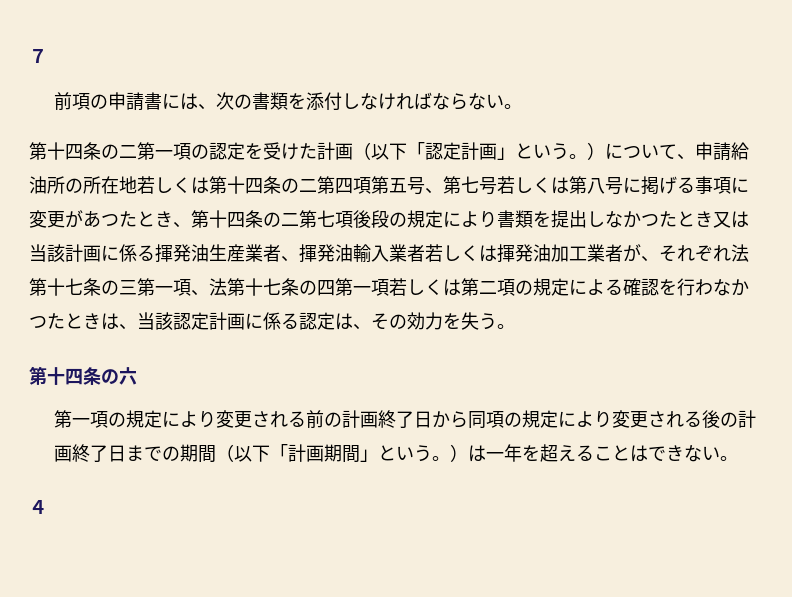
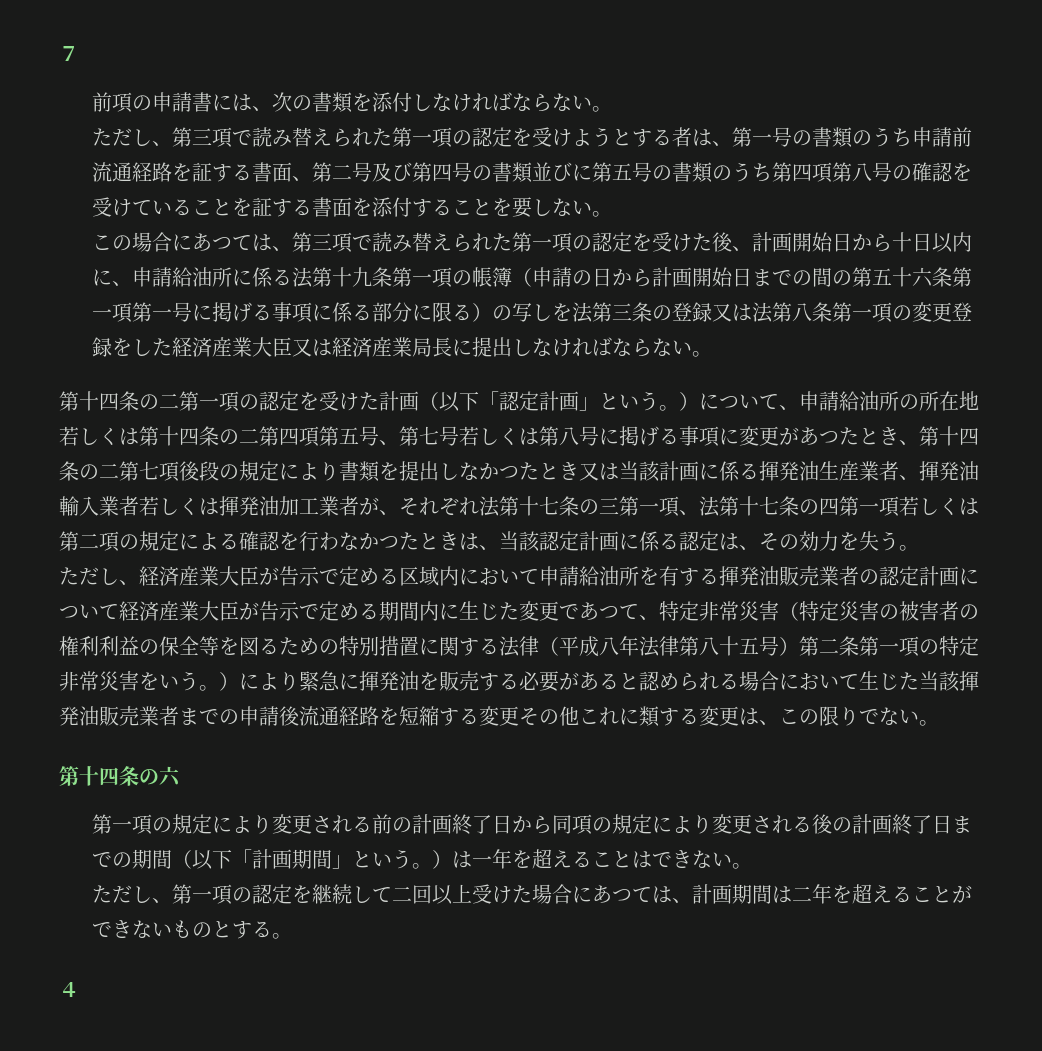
+ ただし、第三項で読み替えられた第一項の認定を受けようとする者は、第一号の書類のうち申請前流通経路を証する書面、第二号及び第四号の書類並びに第五号の書類のうち第四項第八号の確認を受けていることを証する書面を添付することを要しない。
+ この場合にあつては、第三項で読み替えられた第一項の認定を受けた後、計画開始日から十日以内に、申請給油所に係る法第十九条第一項の帳簿（申請の日から計画開始日までの間の第五十六条第一項第一号に掲げる事項に係る部分に限る）の写しを法第三条の登録又は法第八条第一項の変更登録をした経済産業大臣又は経済産業局長に提出しなければならない。
+ ただし、経済産業大臣が告示で定める区域内において申請給油所を有する揮発油販売業者の認定計画について経済産業大臣が告示で定める期間内に生じた変更であつて、特定非常災害（特定災害の被害者の権利利益の保全等を図るための特別措置に関する法律（平成八年法律第八十五号）第二条第一項の特定非常災害をいう。）により緊急に揮発油を販売する必要があると認められる場合において生じた当該揮発油販売業者までの申請後流通経路を短縮する変更その他これに類する変更は、この限りでない。
+ ただし、第一項の認定を継続して二回以上受けた場合にあつては、計画期間は二年を超えることができないものとする。

